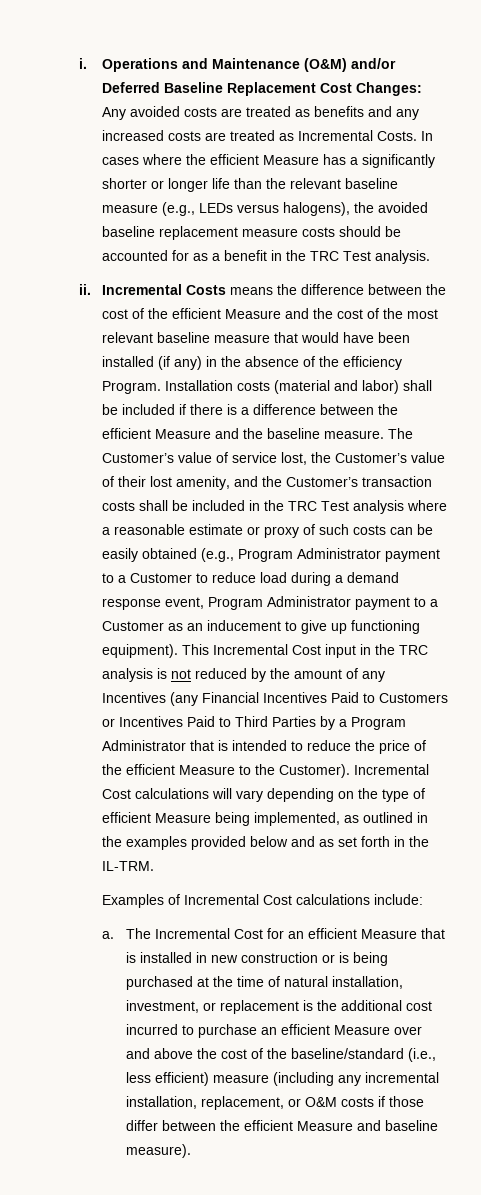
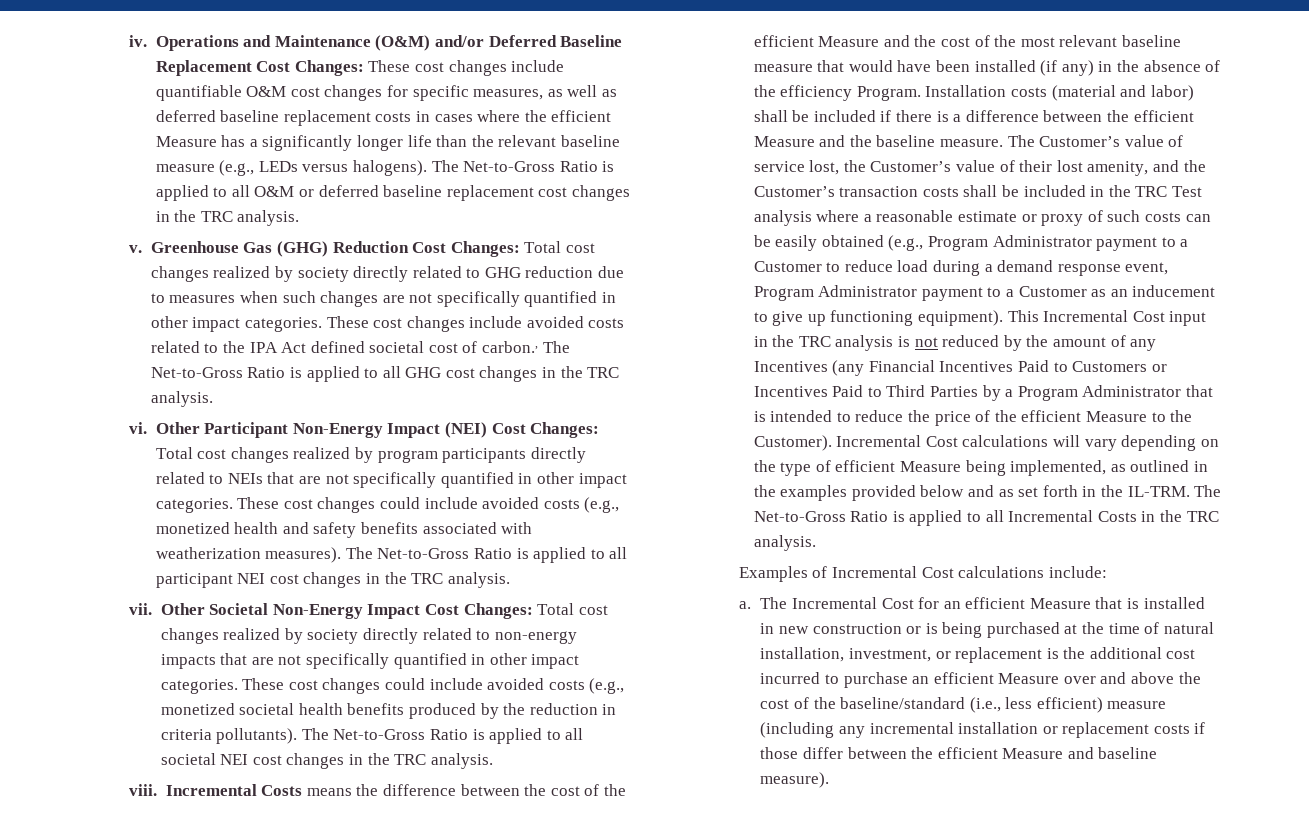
- i.
+ iv.
- Operations and Maintenance (O&M) and/or Deferred Baseline Replacement Cost Changes: Any avoided costs are treated as benefits and any increased costs are treated as Incremental Costs. In cases where the efficient Measure has a significantly shorter or longer life than the relevant baseline measure (e.g., LEDs versus halogens), the avoided baseline replacement measure costs should be accounted for as a benefit in the TRC Test analysis.
- ii.
+ Operations and Maintenance (O&M) and/or Deferred Baseline Replacement Cost Changes: These cost changes include quantifiable O&M cost changes for specific measures, as well as deferred baseline replacement costs in cases where the efficient Measure has a significantly longer life than the relevant baseline measure (e.g., LEDs versus halogens). The Net-to-Gross Ratio is applied to all O&M or deferred baseline replacement cost changes in the TRC analysis.
+ v. Greenhouse Gas (GHG) Reduction Cost Changes: Total cost changes realized by society directly related to GHG reduction due to measures when such changes are not specifically quantified in other impact categories. These cost changes include avoided costs related to the IPA Act defined societal cost of carbon., The Net-to-Gross Ratio is applied to all GHG cost changes in the TRC analysis.
+ vi. Other Participant Non-Energy Impact (NEI) Cost Changes: Total cost changes realized by program participants directly related to NEIs that are not specifically quantified in other impact categories. These cost changes could include avoided costs (e.g., monetized health and safety benefits associated with weatherization measures). The Net-to-Gross Ratio is applied to all participant NEI cost changes in the TRC analysis.
+ vii. Other Societal Non-Energy Impact Cost Changes: Total cost changes realized by society directly related to non-energy impacts that are not specifically quantified in other impact categories. These cost changes could include avoided costs (e.g., monetized societal health benefits produced by the reduction in criteria pollutants). The Net-to-Gross Ratio is applied to all societal NEI cost changes in the TRC analysis.
+ viii.
+ The Net-to-Gross Ratio is applied to all Incremental Costs in the TRC analysis.
- The Incremental Cost for an efficient Measure that is installed in new construction or is being purchased at the time of natural installation, investment, or replacement is the additional cost incurred to purchase an efficient Measure over and above the cost of the baseline/standard (i.e., less efficient) measure (including any incremental installation, replacement, or O&M costs if those differ between the efficient Measure and baseline measure).
+ The Incremental Cost for an efficient Measure that is installed in new construction or is being purchased at the time of natural installation, investment, or replacement is the additional cost incurred to purchase an efficient Measure over and above the cost of the baseline/standard (i.e., less efficient) measure (including any incremental installation or replacement costs if those differ between the efficient Measure and baseline measure).

